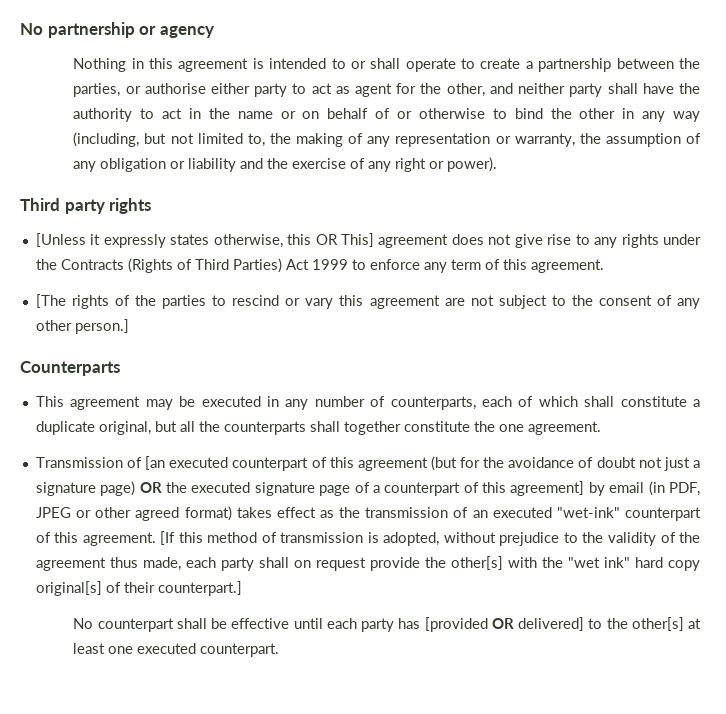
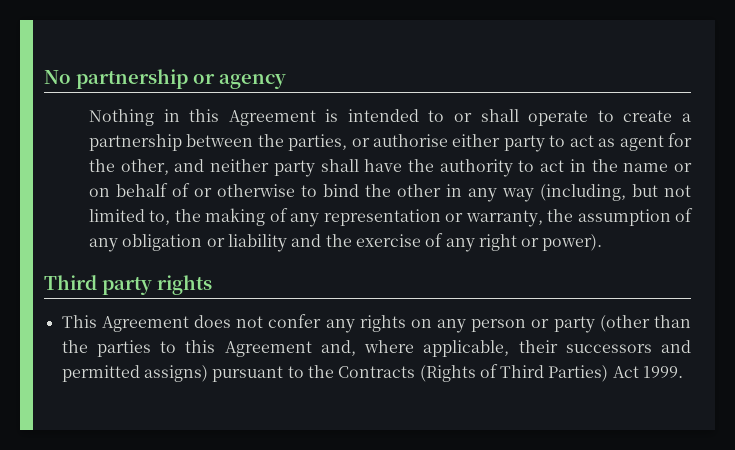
- Nothing in this agreement is intended to or shall operate to create a partnership between the parties, or authorise either party to act as agent for the other, and neither party shall have the authority to act in the name or on behalf of or otherwise to bind the other in any way (including, but not limited to, the making of any representation or warranty, the assumption of any obligation or liability and the exercise of any right or power).
+ Nothing in this Agreement is intended to or shall operate to create a partnership between the parties, or authorise either party to act as agent for the other, and neither party shall have the authority to act in the name or on behalf of or otherwise to bind the other in any way (including, but not limited to, the making of any representation or warranty, the assumption of any obligation or liability and the exercise of any right or power).
- [Unless it expressly states otherwise, this OR This] agreement does not give rise to any rights under the Contracts (Rights of Third Parties) Act 1999 to enforce any term of this agreement.
- [The rights of the parties to rescind or vary this agreement are not subject to the consent of any other person.]
- Counterparts
- This agreement may be executed in any number of counterparts, each of which shall constitute a duplicate original, but all the counterparts shall together constitute the one agreement.
- Transmission of [an executed counterpart of this agreement (but for the avoidance of doubt not just a signature page) OR the executed signature page of a counterpart of this agreement] by email (in PDF, JPEG or other agreed format) takes effect as the transmission of an executed "wet-ink" counterpart of this agreement. [If this method of transmission is adopted, without prejudice to the validity of the agreement thus made, each party shall on request provide the other[s] with the "wet ink" hard copy original[s] of their counterpart.]
- No counterpart shall be effective until each party has [provided OR delivered] to the other[s] at least one executed counterpart.
+ This Agreement does not confer any rights on any person or party (other than the parties to this Agreement and, where applicable, their successors and permitted assigns) pursuant to the Contracts (Rights of Third Parties) Act 1999.

